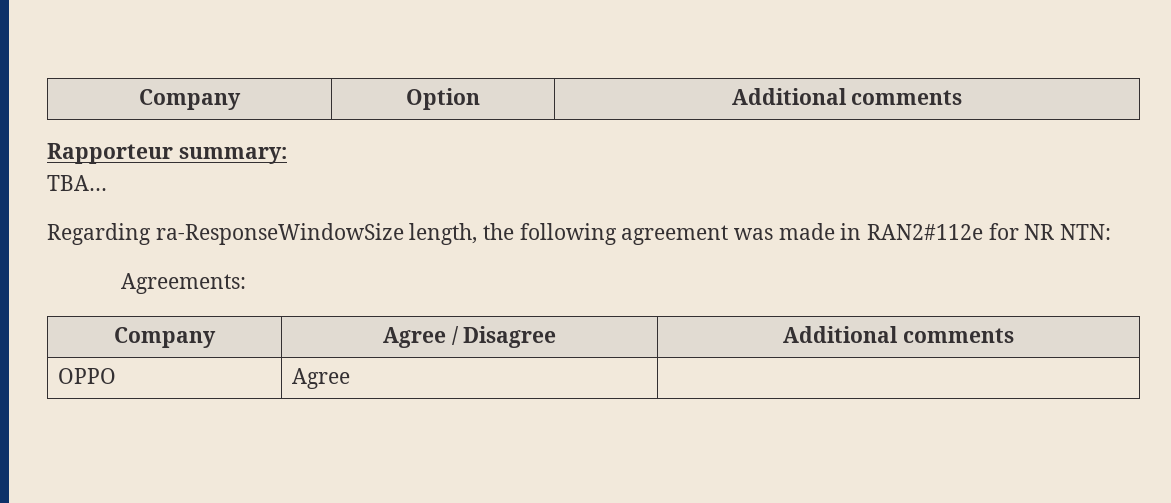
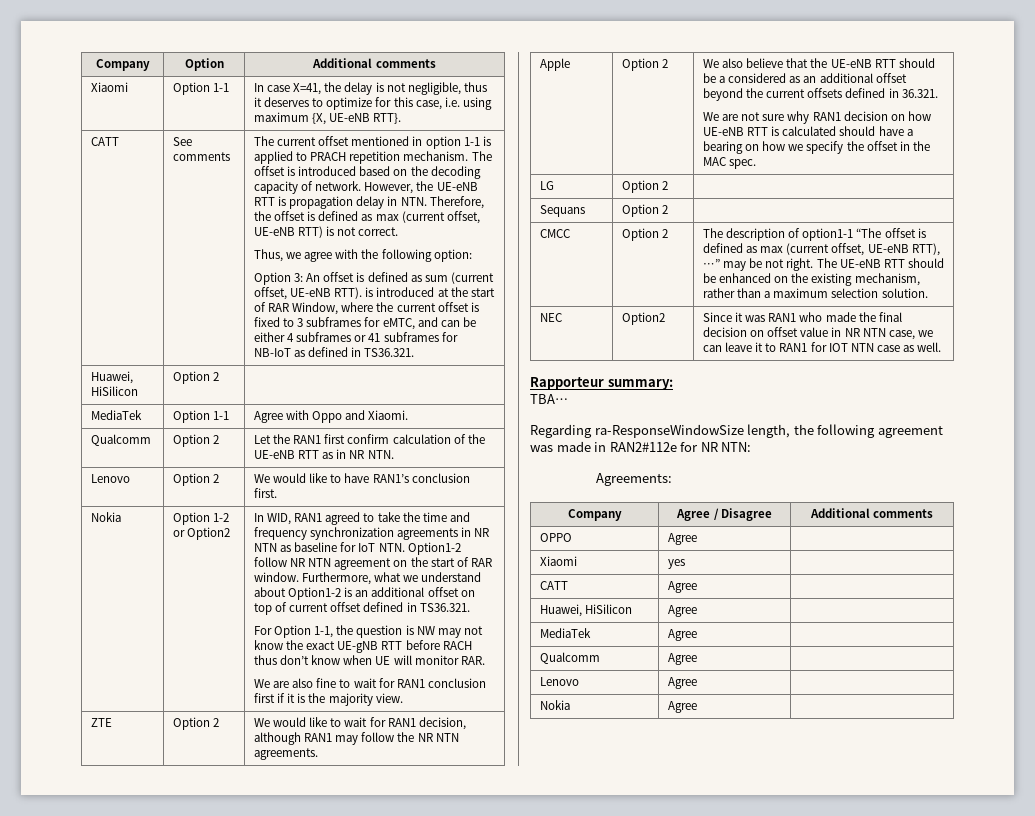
+ Xiaomi | Option 1-1 | In case X=41, the delay is not negligible, thus it deserves to optimize for this case, i.e. using maximum {X, UE-eNB RTT}.
+ CATT | See comments | The current offset mentioned in option 1-1 is applied to PRACH repetition mechanism. The offset is introduced based on the decoding capacity of network. However, the UE-eNB RTT is propagation delay in NTN. Therefore, the offset is defined as max (current offset, UE-eNB RTT) is not correct.
+ Thus, we agree with the following option:
+ Option 3: An offset is defined as sum (current offset, UE-eNB RTT). is introduced at the start of RAR Window, where the current offset is fixed to 3 subframes for eMTC, and can be either 4 subframes or 41 subframes for NB-IoT as defined in TS36.321.
+ Huawei, HiSilicon | Option 2 |
+ MediaTek | Option 1-1 | Agree with Oppo and Xiaomi.
+ Qualcomm | Option 2 | Let the RAN1 first confirm calculation of the UE-eNB RTT as in NR NTN.
+ Lenovo | Option 2 | We would like to have RAN1’s conclusion first.
+ Nokia | Option 1-2 or Option2 | In WID, RAN1 agreed to take the time and frequency synchronization agreements in NR NTN as baseline for IoT NTN. Option1-2 follow NR NTN agreement on the start of RAR window. Furthermore, what we understand about Option1-2 is an additional offset on top of current offset defined in TS36.321.
+ For Option 1-1, the question is NW may not know the exact UE-gNB RTT before RACH thus don’t know when UE will monitor RAR.
+ We are also fine to wait for RAN1 conclusion first if it is the majority view.
+ ZTE | Option 2 | We would like to wait for RAN1 decision, although RAN1 may follow the NR NTN agreements.
+ Apple | Option 2 | We also believe that the UE-eNB RTT should be a considered as an additional offset beyond the current offsets defined in 36.321.
+ We are not sure why RAN1 decision on how UE-eNB RTT is calculated should have a bearing on how we specify the offset in the MAC spec.
+ LG | Option 2 |
+ Sequans | Option 2 |
+ CMCC | Option 2 | The description of option1-1 “The offset is defined as max (current offset, UE-eNB RTT), …” may be not right. The UE-eNB RTT should be enhanced on the existing mechanism, rather than a maximum selection solution.
+ NEC | Option2 | Since it was RAN1 who made the final decision on offset value in NR NTN case, we can leave it to RAN1 for IOT NTN case as well.
+ Xiaomi | yes |
+ CATT | Agree |
+ Huawei, HiSilicon | Agree |
+ MediaTek | Agree |
+ Qualcomm | Agree |
+ Lenovo | Agree |
+ Nokia | Agree |

